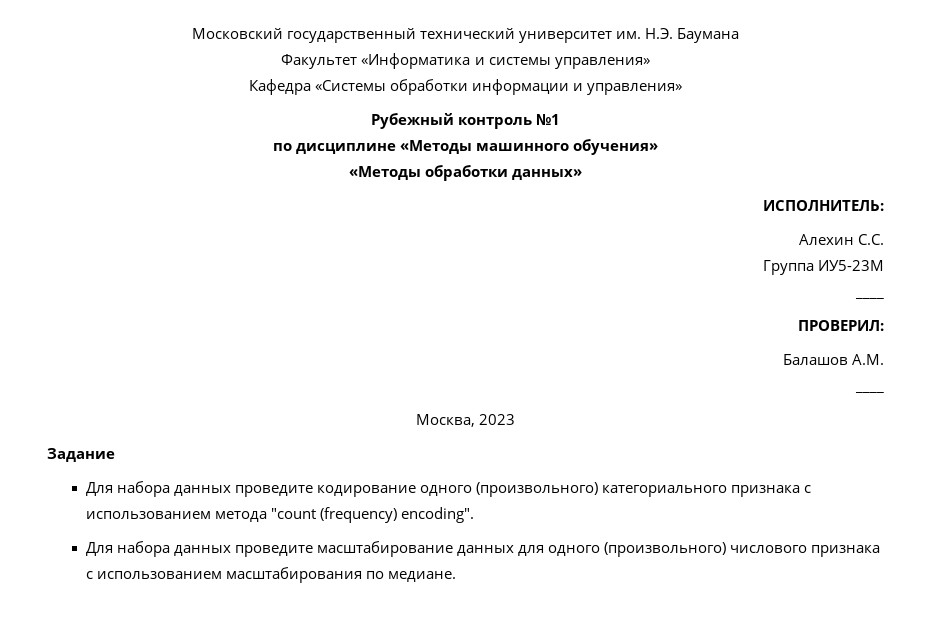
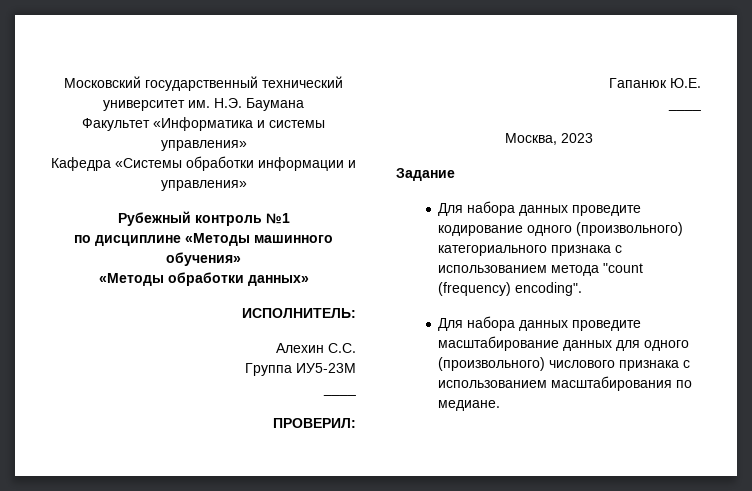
- Балашов А.М.
+ Гапанюк Ю.Е.

